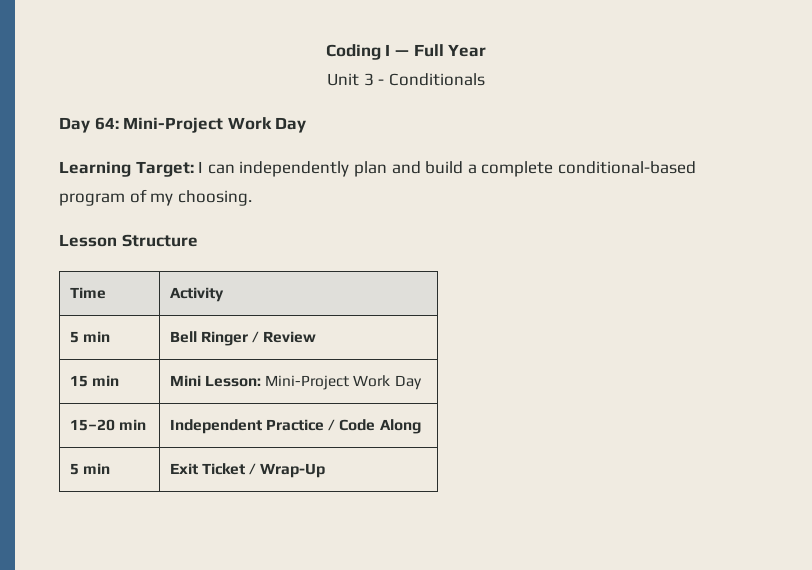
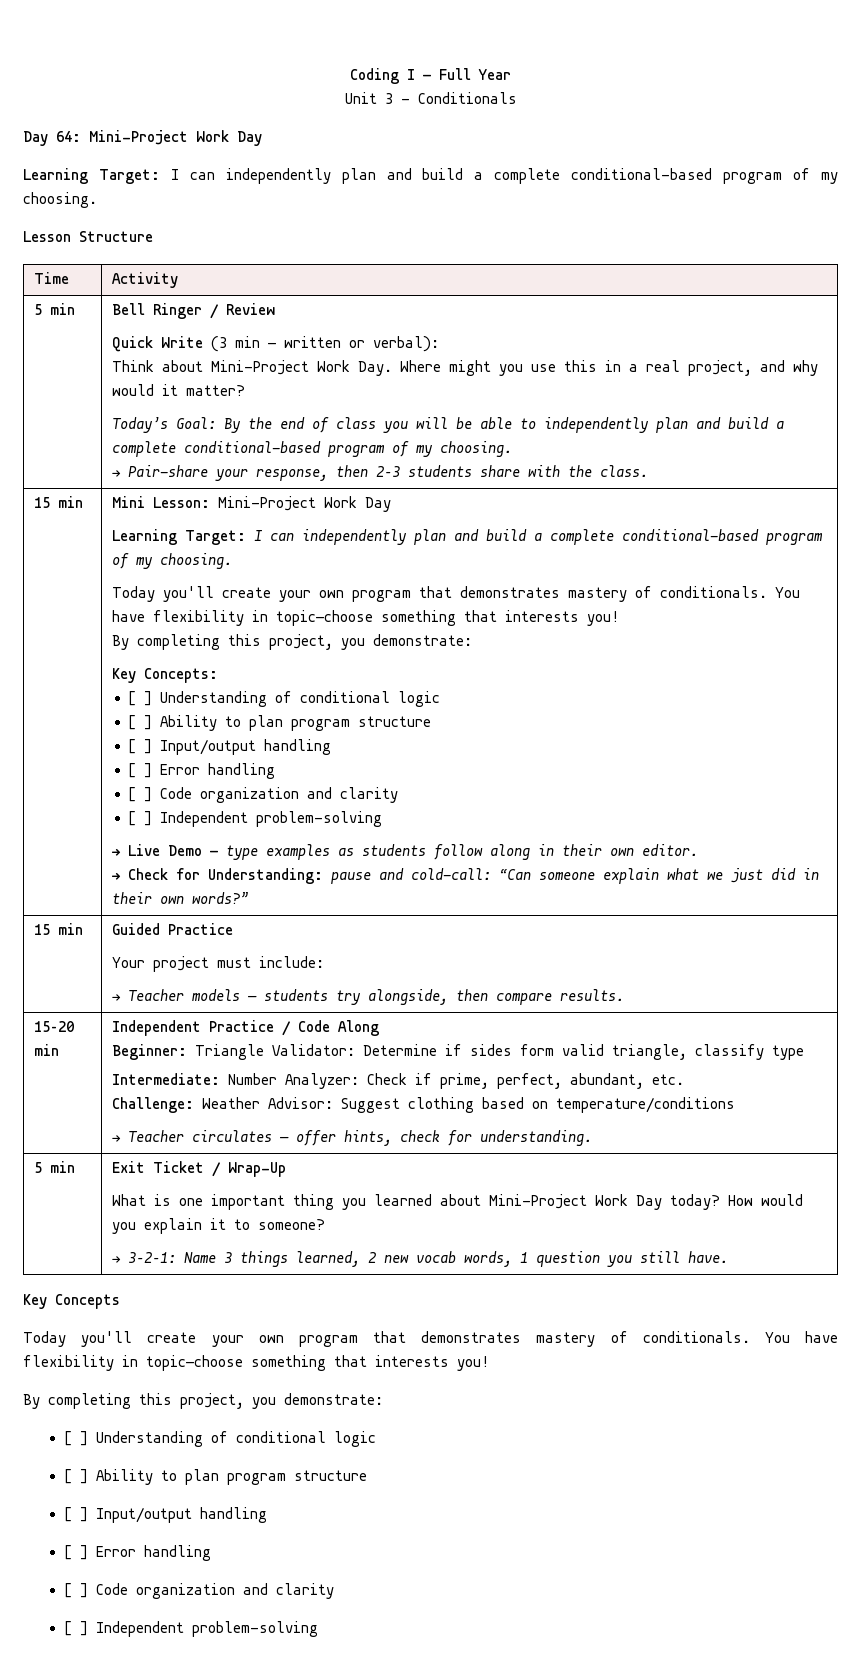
+ Quick Write (3 min — written or verbal):
+ Think about Mini-Project Work Day. Where might you use this in a real project, and why would it matter?
+ Today’s Goal: By the end of class you will be able to independently plan and build a complete conditional-based program of my choosing.
+ → Pair-share your response, then 2–3 students share with the class.
  Mini Lesson: Mini-Project Work Day
+ Learning Target: I can independently plan and build a complete conditional-based program of my choosing.
+ Today you'll create your own program that demonstrates mastery of conditionals. You have flexibility in topic—choose something that interests you!
+ By completing this project, you demonstrate:
+ Key Concepts:
+ [ ] Understanding of conditional logic
+ [ ] Ability to plan program structure
+ [ ] Input/output handling
+ [ ] Error handling
+ [ ] Code organization and clarity
+ [ ] Independent problem-solving
+ → Live Demo — type examples as students follow along in their own editor.
+ → Check for Understanding: pause and cold-call: “Can someone explain what we just did in their own words?”
+ 15 min | Guided Practice
+ Your project must include:
+ → Teacher models — students try alongside, then compare results.
+ Beginner: Triangle Validator: Determine if sides form valid triangle, classify type
+ Intermediate: Number Analyzer: Check if prime, perfect, abundant, etc.
+ Challenge: Weather Advisor: Suggest clothing based on temperature/conditions
+ → Teacher circulates — offer hints, check for understanding.
  5 min | Exit Ticket / Wrap-Up
+ What is one important thing you learned about Mini-Project Work Day today? How would you explain it to someone?
+ → 3–2–1: Name 3 things learned, 2 new vocab words, 1 question you still have.
+ Key Concepts
+ Today you'll create your own program that demonstrates mastery of conditionals. You have flexibility in topic—choose something that interests you!
+ By completing this project, you demonstrate:
+ [ ] Understanding of conditional logic
+ [ ] Ability to plan program structure
+ [ ] Input/output handling
+ [ ] Error handling
+ [ ] Code organization and clarity
+ [ ] Independent problem-solving

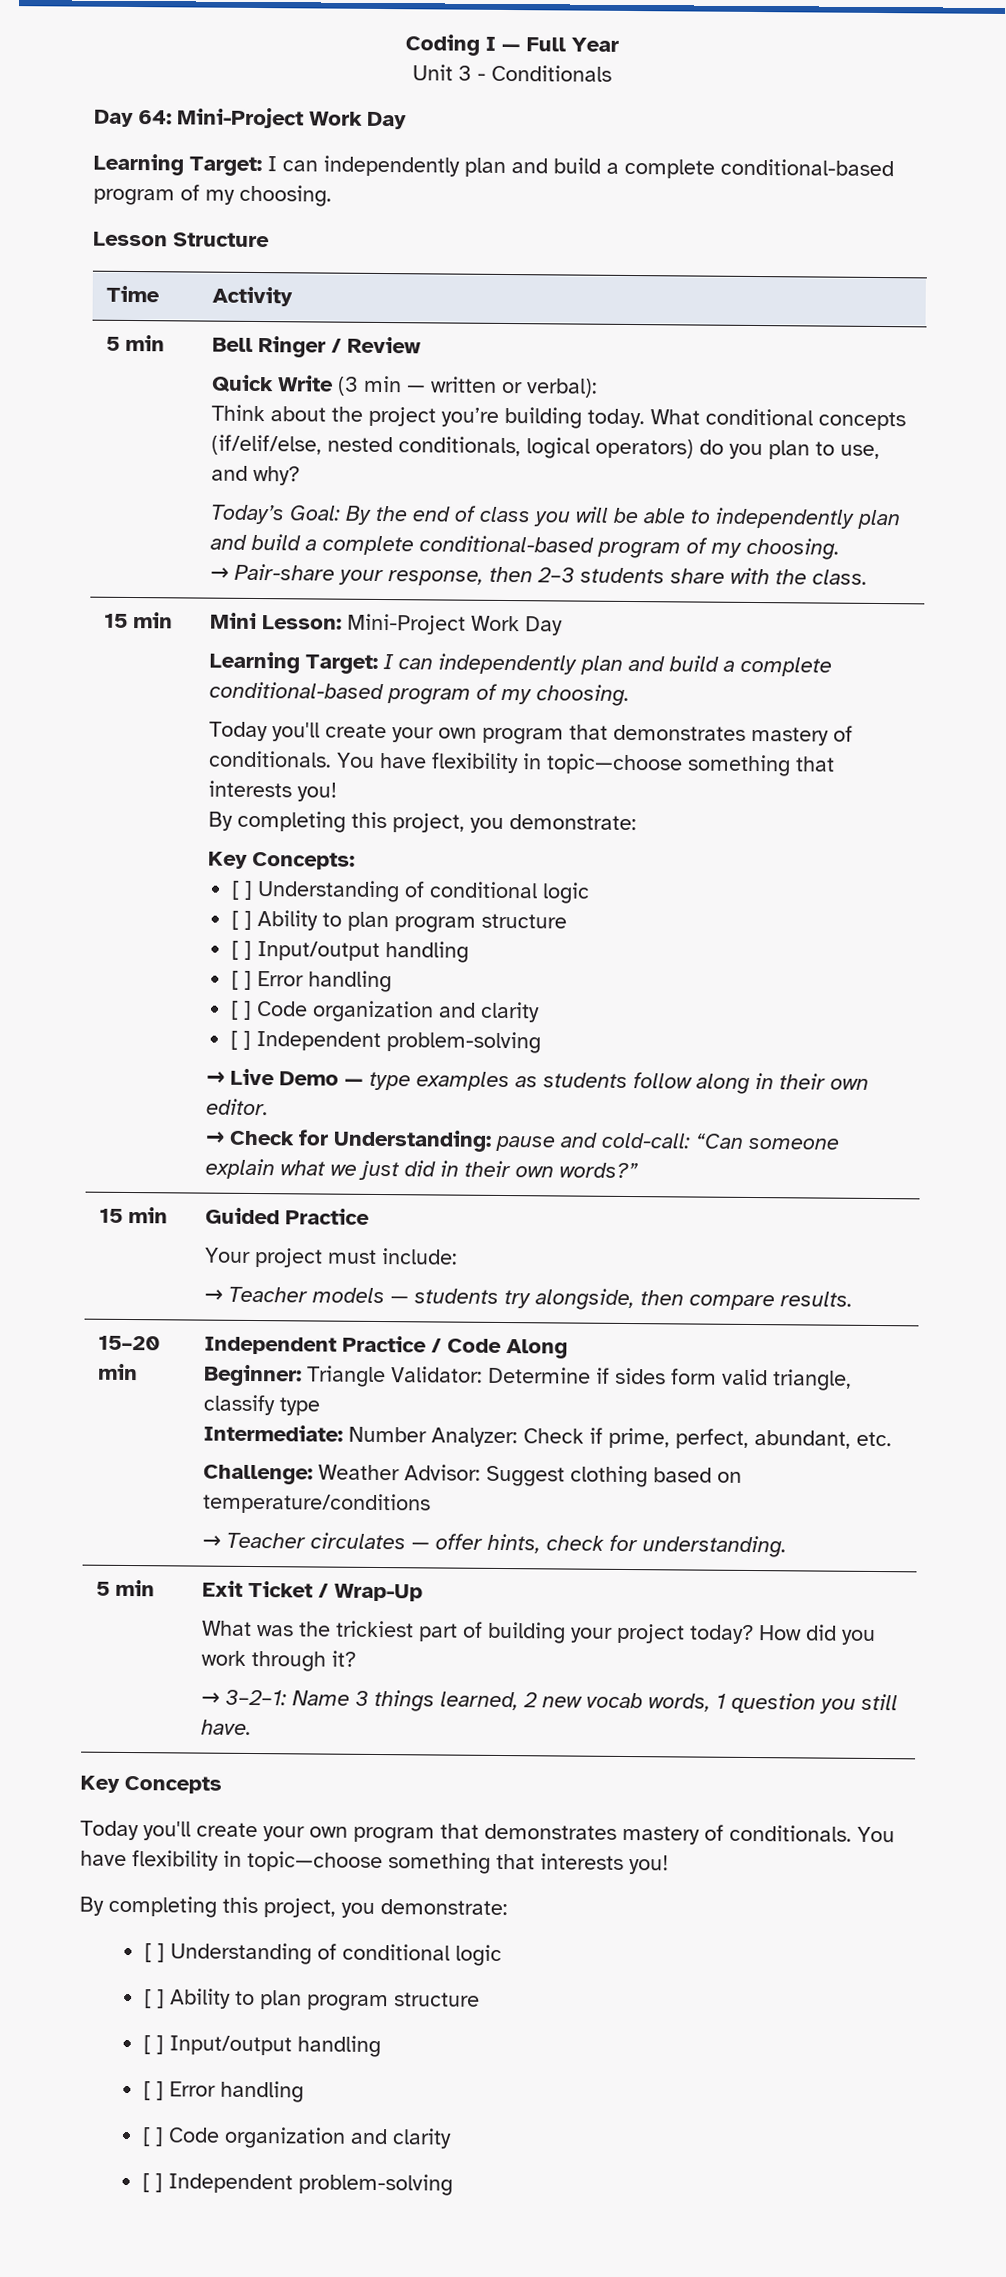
- Think about Mini-Project Work Day. Where might you use this in a real project, and why would it matter?
+ Think about the project you’re building today. What conditional concepts (if/elif/else, nested conditionals, logical operators) do you plan to use, and why?
  5 min | Exit Ticket / Wrap-Up
- What is one important thing you learned about Mini-Project Work Day today? How would you explain it to someone?
+ What was the trickiest part of building your project today? How did you work through it?

